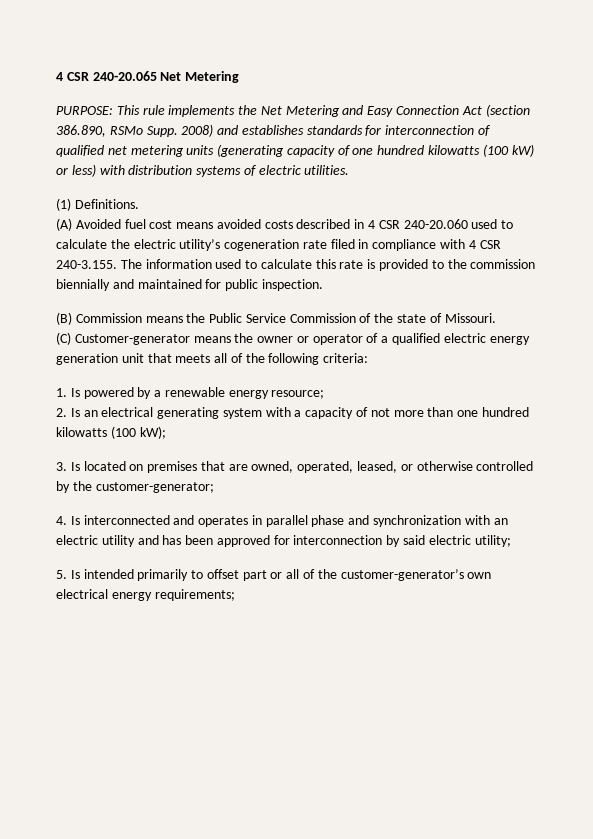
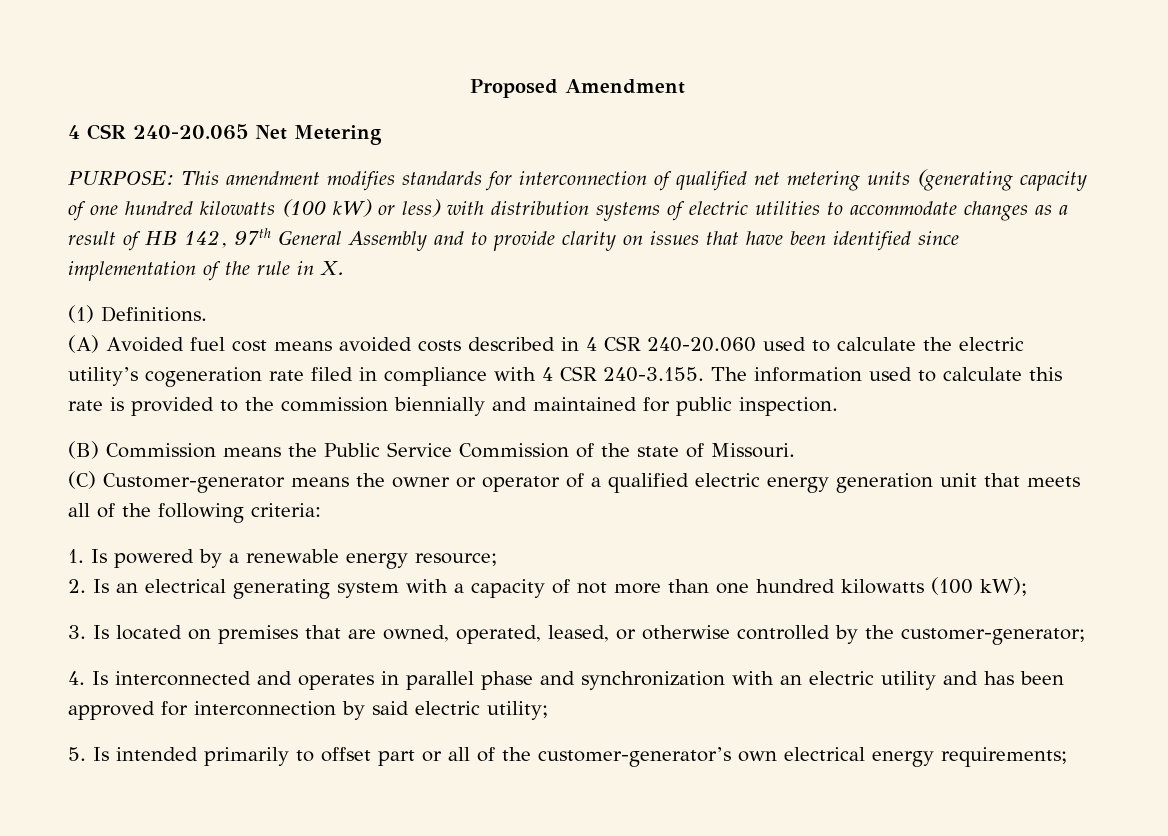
+ Proposed Amendment
- PURPOSE: This rule implements the Net Metering and Easy Connection Act (section 386.890, RSMo Supp. 2008) and establishes standards for interconnection of qualified net metering units (generating capacity of one hundred kilowatts (100 kW) or less) with distribution systems of electric utilities.
+ PURPOSE: This amendment modifies standards for interconnection of qualified net metering units (generating capacity of one hundred kilowatts (100 kW) or less) with distribution systems of electric utilities to accommodate changes as a result of HB 142, 97th General Assembly and to provide clarity on issues that have been identified since implementation of the rule in X.

